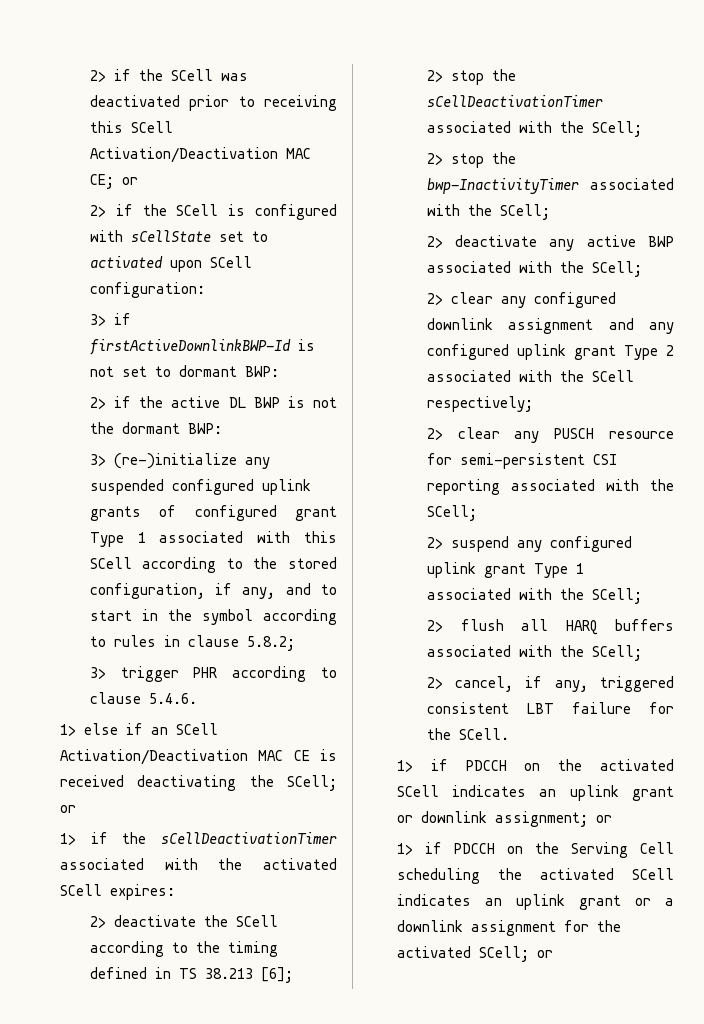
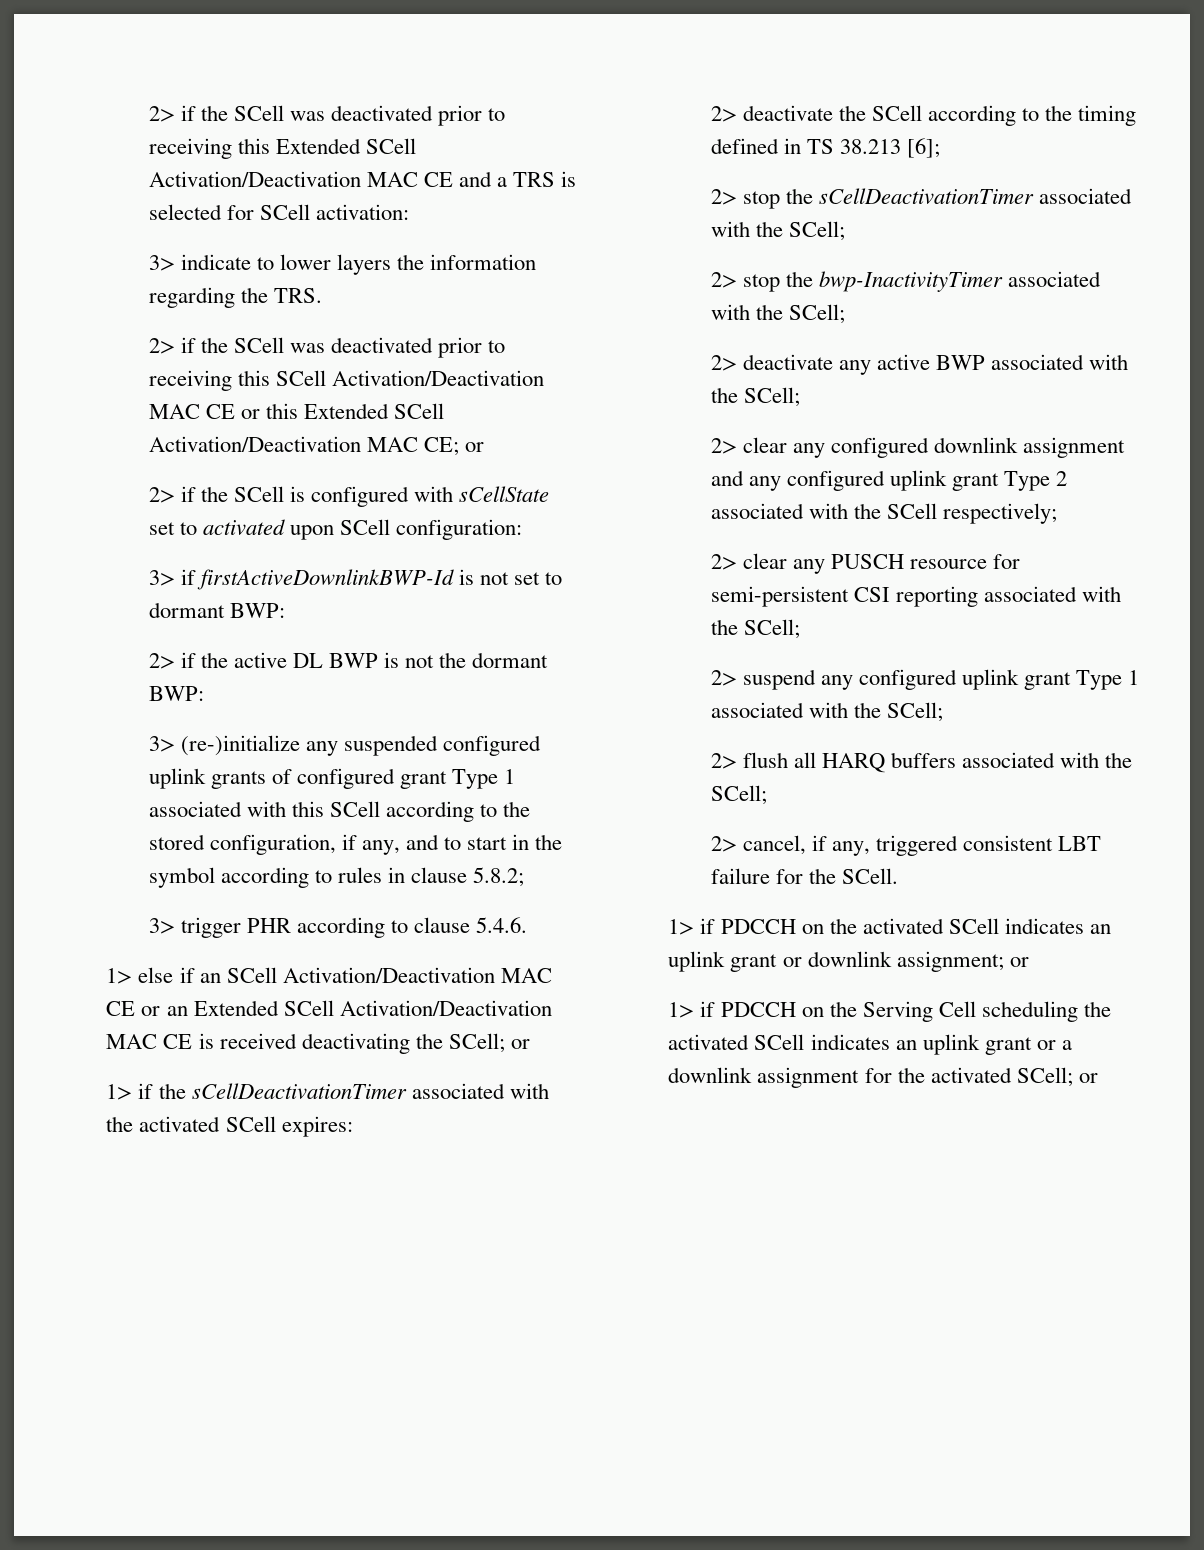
- 2> if the SCell was deactivated prior to receiving this SCell Activation/Deactivation MAC CE; or
+ 2> if the SCell was deactivated prior to receiving this Extended SCell Activation/Deactivation MAC CE and a TRS is selected for SCell activation:
+ 3> indicate to lower layers the information regarding the TRS.
+ 2> if the SCell was deactivated prior to receiving this SCell Activation/Deactivation MAC CE or this Extended SCell Activation/Deactivation MAC CE; or
- 1> else if an SCell Activation/Deactivation MAC CE is received deactivating the SCell; or
+ 1> else if an SCell Activation/Deactivation MAC CE or an Extended SCell Activation/Deactivation MAC CE is received deactivating the SCell; or

